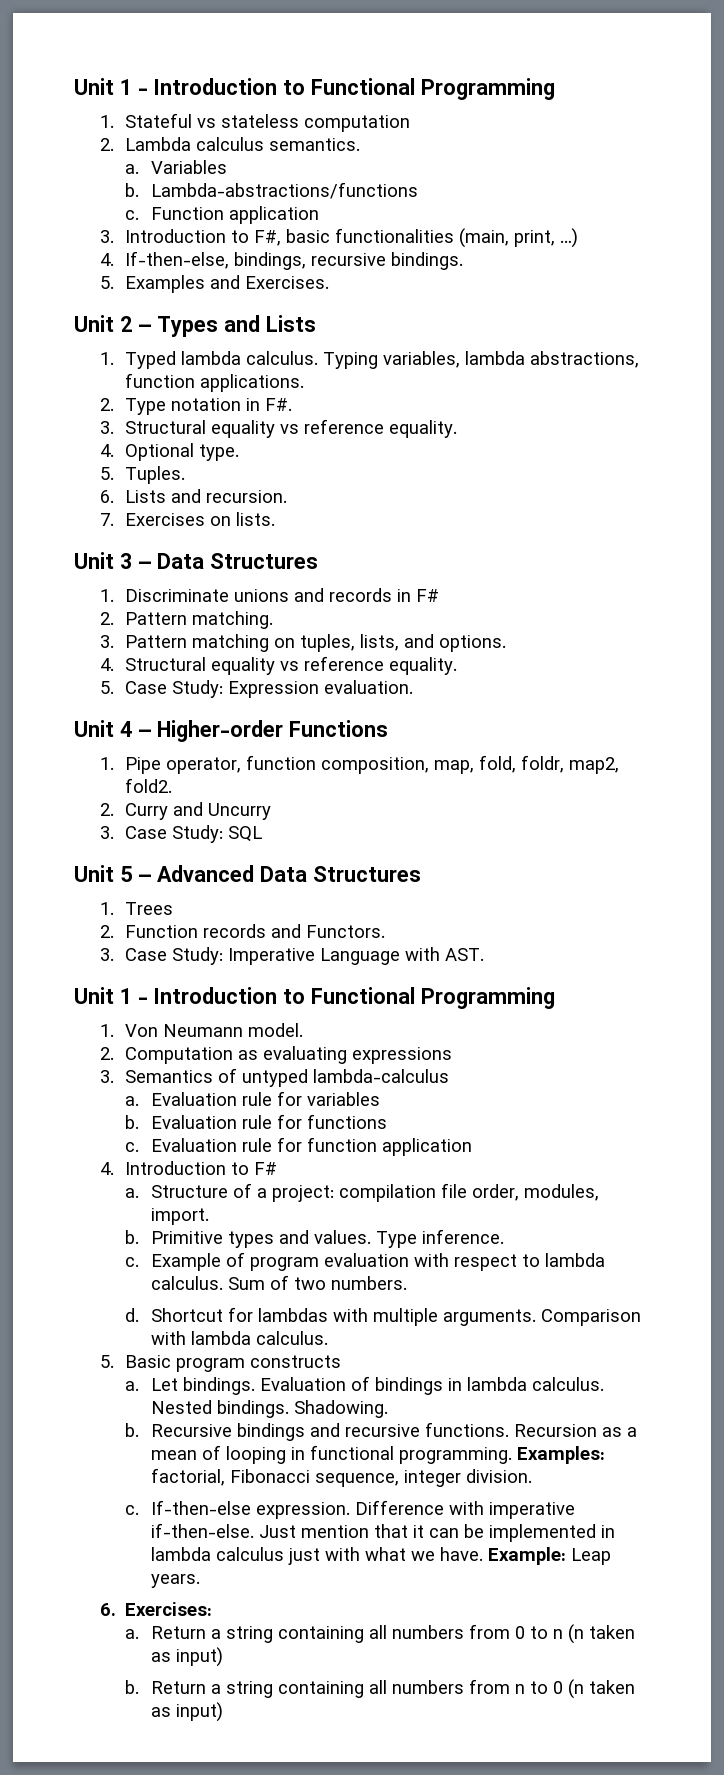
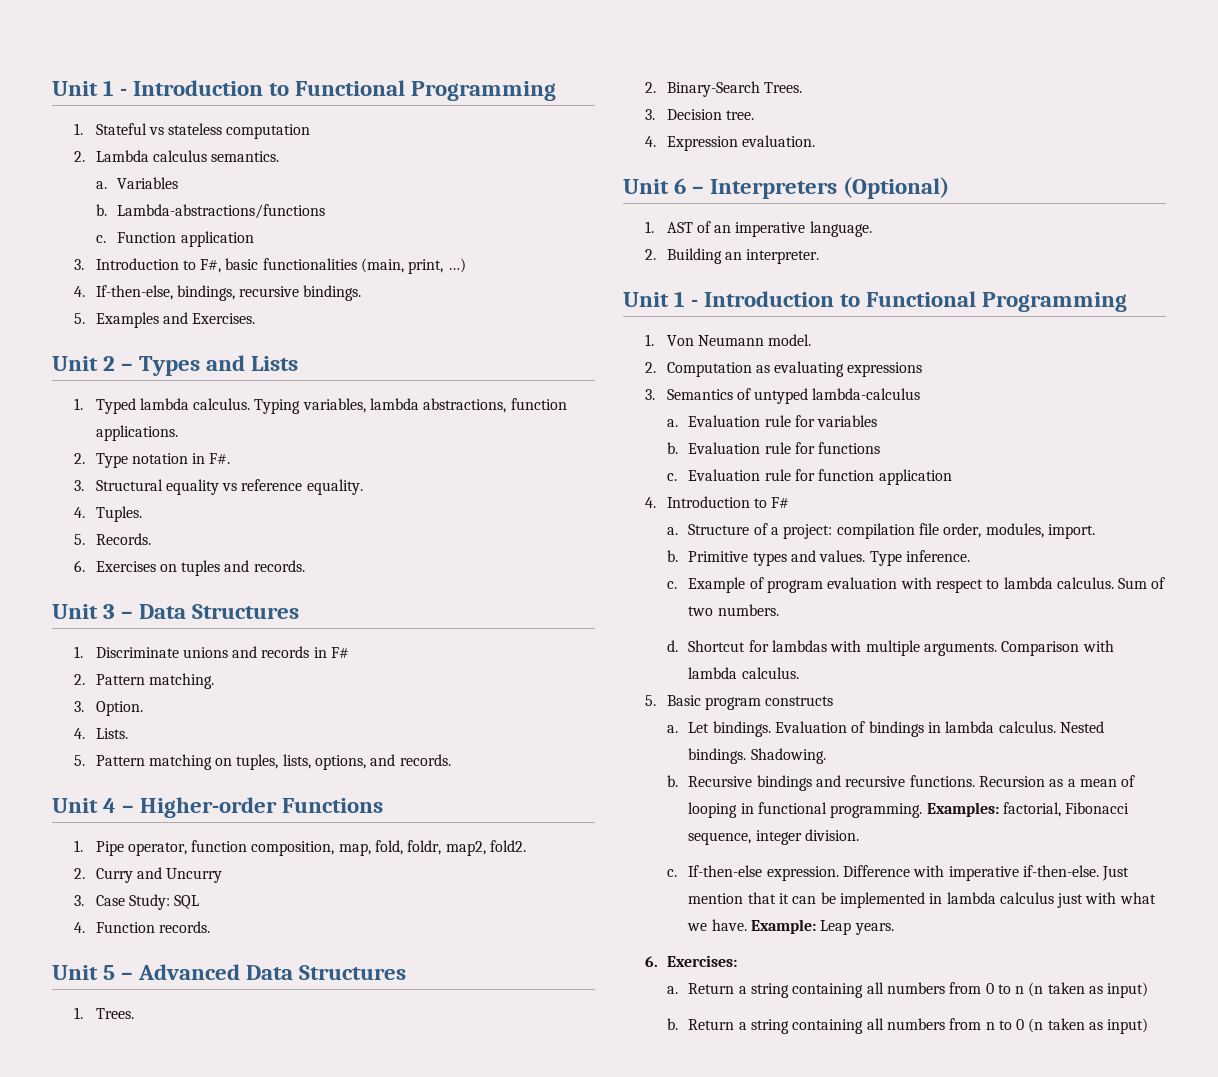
- 4. Optional type.
- 5. Tuples.
- 6. Lists and recursion.
- 7. Exercises on lists.
+ 4. Tuples.
+ 5. Records.
+ 6. Exercises on tuples and records.
- 3. Pattern matching on tuples, lists, and options.
- 4. Structural equality vs reference equality.
- 5. Case Study: Expression evaluation.
+ 3. Option.
+ 4. Lists.
+ 5. Pattern matching on tuples, lists, options, and records.
+ 4. Function records.
- 1. Trees
- 2. Function records and Functors.
- 3. Case Study: Imperative Language with AST.
+ 1. Trees.
+ 2. Binary-Search Trees.
+ 3. Decision tree.
+ 4. Expression evaluation.
+ Unit 6 – Interpreters (Optional)
+ 1. AST of an imperative language.
+ 2. Building an interpreter.

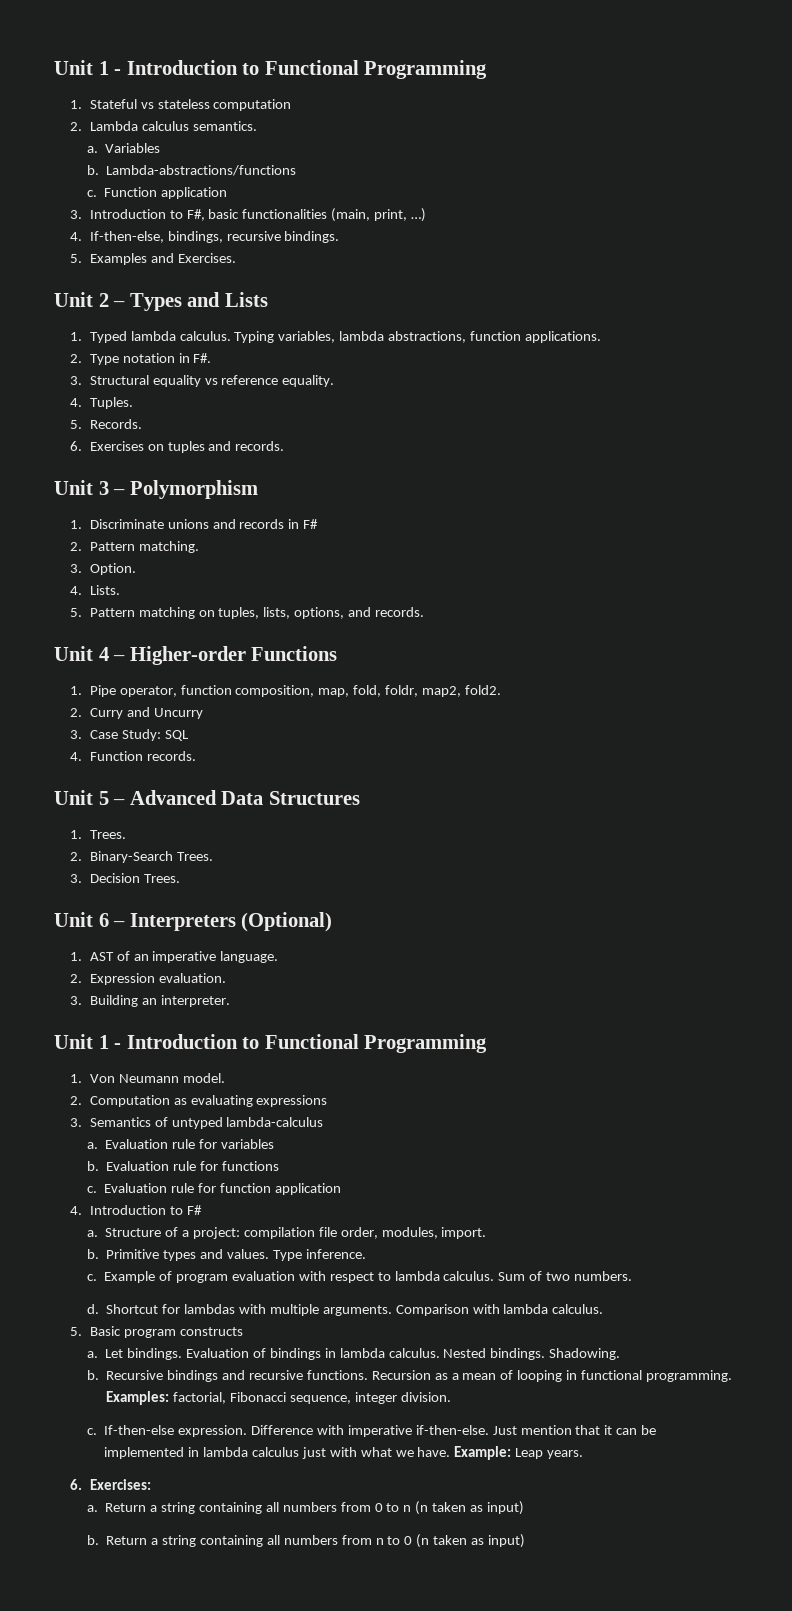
- Unit 3 – Data Structures
+ Unit 3 – Polymorphism
- 3. Decision tree.
- 4. Expression evaluation.
+ 3. Decision Trees.
- 2. Building an interpreter.
+ 2. Expression evaluation.
+ 3. Building an interpreter.

